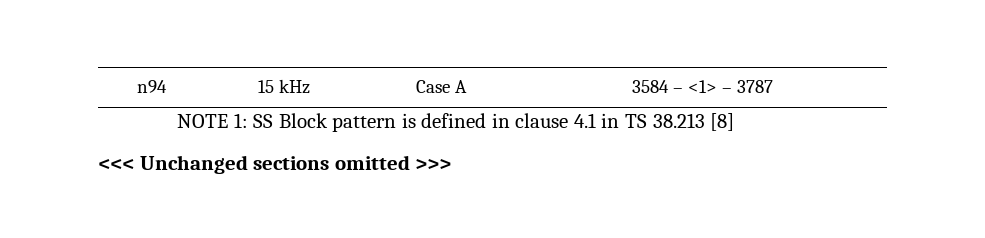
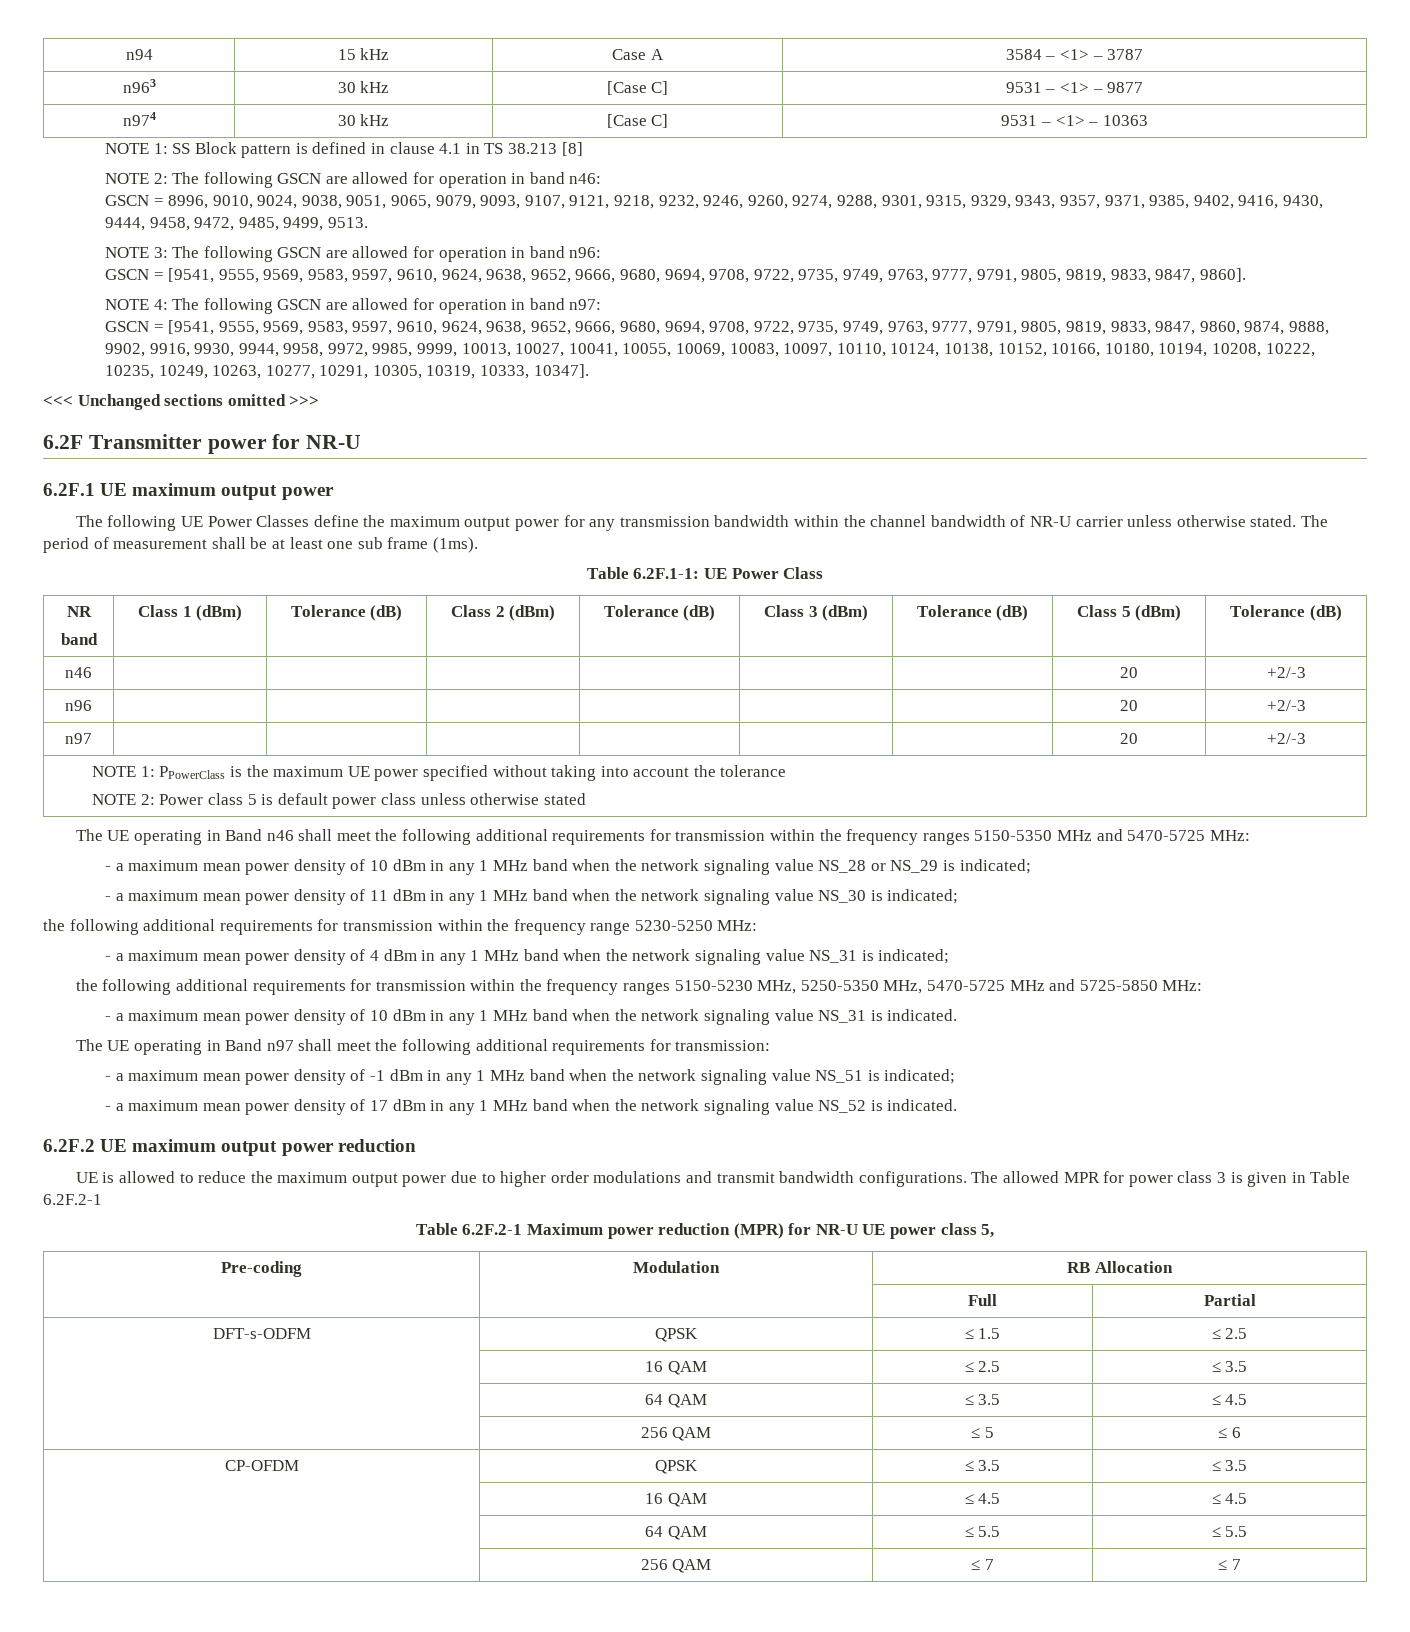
+ n963 | 30 kHz | [Case C] | 9531 – <1> – 9877
+ n974 | 30 kHz | [Case C] | 9531 – <1> – 10363
+ NOTE 2: The following GSCN are allowed for operation in band n46:
+ GSCN = 8996, 9010, 9024, 9038, 9051, 9065, 9079, 9093, 9107, 9121, 9218, 9232, 9246, 9260, 9274, 9288, 9301, 9315, 9329, 9343, 9357, 9371, 9385, 9402, 9416, 9430, 9444, 9458, 9472, 9485, 9499, 9513.
+ NOTE 3: The following GSCN are allowed for operation in band n96:
+ GSCN = [9541, 9555, 9569, 9583, 9597, 9610, 9624, 9638, 9652, 9666, 9680, 9694, 9708, 9722, 9735, 9749, 9763, 9777, 9791, 9805, 9819, 9833, 9847, 9860].
+ NOTE 4: The following GSCN are allowed for operation in band n97:
+ GSCN = [9541, 9555, 9569, 9583, 9597, 9610, 9624, 9638, 9652, 9666, 9680, 9694, 9708, 9722, 9735, 9749, 9763, 9777, 9791, 9805, 9819, 9833, 9847, 9860, 9874, 9888, 9902, 9916, 9930, 9944, 9958, 9972, 9985, 9999, 10013, 10027, 10041, 10055, 10069, 10083, 10097, 10110, 10124, 10138, 10152, 10166, 10180, 10194, 10208, 10222, 10235, 10249, 10263, 10277, 10291, 10305, 10319, 10333, 10347].
+ 6.2F Transmitter power for NR-U
+ 6.2F.1 UE maximum output power
+ The following UE Power Classes define the maximum output power for any transmission bandwidth within the channel bandwidth of NR-U carrier unless otherwise stated. The period of measurement shall be at least one sub frame (1ms).
+ Table 6.2F.1-1: UE Power Class
+ NR
+ band | Class 1 (dBm) | Tolerance (dB) | Class 2 (dBm) | Tolerance (dB) | Class 3 (dBm) | Tolerance (dB) | Class 5 (dBm) | Tolerance (dB)
+ n46 | | | | | | | 20 | +2/-3
+ n96 | | | | | | | 20 | +2/-3
+ n97 | | | | | | | 20 | +2/-3
+ NOTE 1: PPowerClass is the maximum UE power specified without taking into account the tolerance
+ NOTE 2: Power class 5 is default power class unless otherwise stated
+ The UE operating in Band n46 shall meet the following additional requirements for transmission within the frequency ranges 5150-5350 MHz and 5470-5725 MHz:
+ - a maximum mean power density of 10 dBm in any 1 MHz band when the network signaling value NS_28 or NS_29 is indicated;
+ - a maximum mean power density of 11 dBm in any 1 MHz band when the network signaling value NS_30 is indicated;
+ the following additional requirements for transmission within the frequency range 5230-5250 MHz:
+ - a maximum mean power density of 4 dBm in any 1 MHz band when the network signaling value NS_31 is indicated;
+ the following additional requirements for transmission within the frequency ranges 5150-5230 MHz, 5250-5350 MHz, 5470-5725 MHz and 5725-5850 MHz:
+ - a maximum mean power density of 10 dBm in any 1 MHz band when the network signaling value NS_31 is indicated.
+ The UE operating in Band n97 shall meet the following additional requirements for transmission:
+ - a maximum mean power density of -1 dBm in any 1 MHz band when the network signaling value NS_51 is indicated;
+ - a maximum mean power density of 17 dBm in any 1 MHz band when the network signaling value NS_52 is indicated.
+ 6.2F.2 UE maximum output power reduction
+ UE is allowed to reduce the maximum output power due to higher order modulations and transmit bandwidth configurations. The allowed MPR for power class 3 is given in Table 6.2F.2-1
+ Table 6.2F.2-1 Maximum power reduction (MPR) for NR-U UE power class 5,
+ Pre-coding | Modulation | RB Allocation
+ | | Full | Partial
+ DFT-s-ODFM | QPSK | ≤ 1.5 | ≤ 2.5
+ | 16 QAM | ≤ 2.5 | ≤ 3.5
+ | 64 QAM | ≤ 3.5 | ≤ 4.5
+ | 256 QAM | ≤ 5 | ≤ 6
+ CP-OFDM | QPSK | ≤ 3.5 | ≤ 3.5
+ | 16 QAM | ≤ 4.5 | ≤ 4.5
+ | 64 QAM | ≤ 5.5 | ≤ 5.5
+ | 256 QAM | ≤ 7 | ≤ 7

